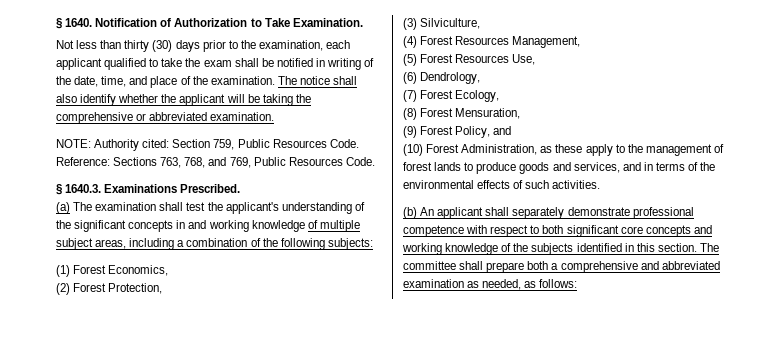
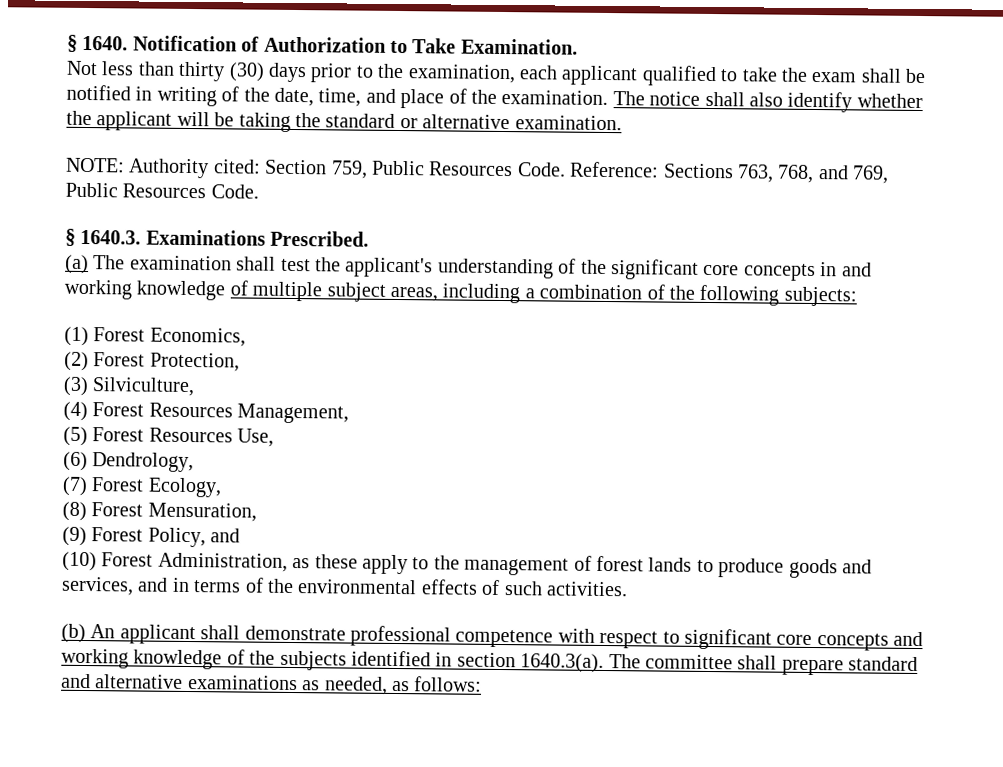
- The notice shall also identify whether the applicant will be taking the comprehensive or abbreviated examination.
+ The notice shall also identify whether the applicant will be taking the standard or alternative examination.
- (a) The examination shall test the applicant's understanding of the significant concepts in and working knowledge of multiple subject areas, including a combination of the following subjects:
+ (a) The examination shall test the applicant's understanding of the significant core concepts in and working knowledge of multiple subject areas, including a combination of the following subjects:
- (b) An applicant shall separately demonstrate professional competence with respect to both significant core concepts and working knowledge of the subjects identified in this section. The committee shall prepare both a comprehensive and abbreviated examination as needed, as follows:
+ (b) An applicant shall demonstrate professional competence with respect to significant core concepts and working knowledge of the subjects identified in section 1640.3(a). The committee shall prepare standard and alternative examinations as needed, as follows:

